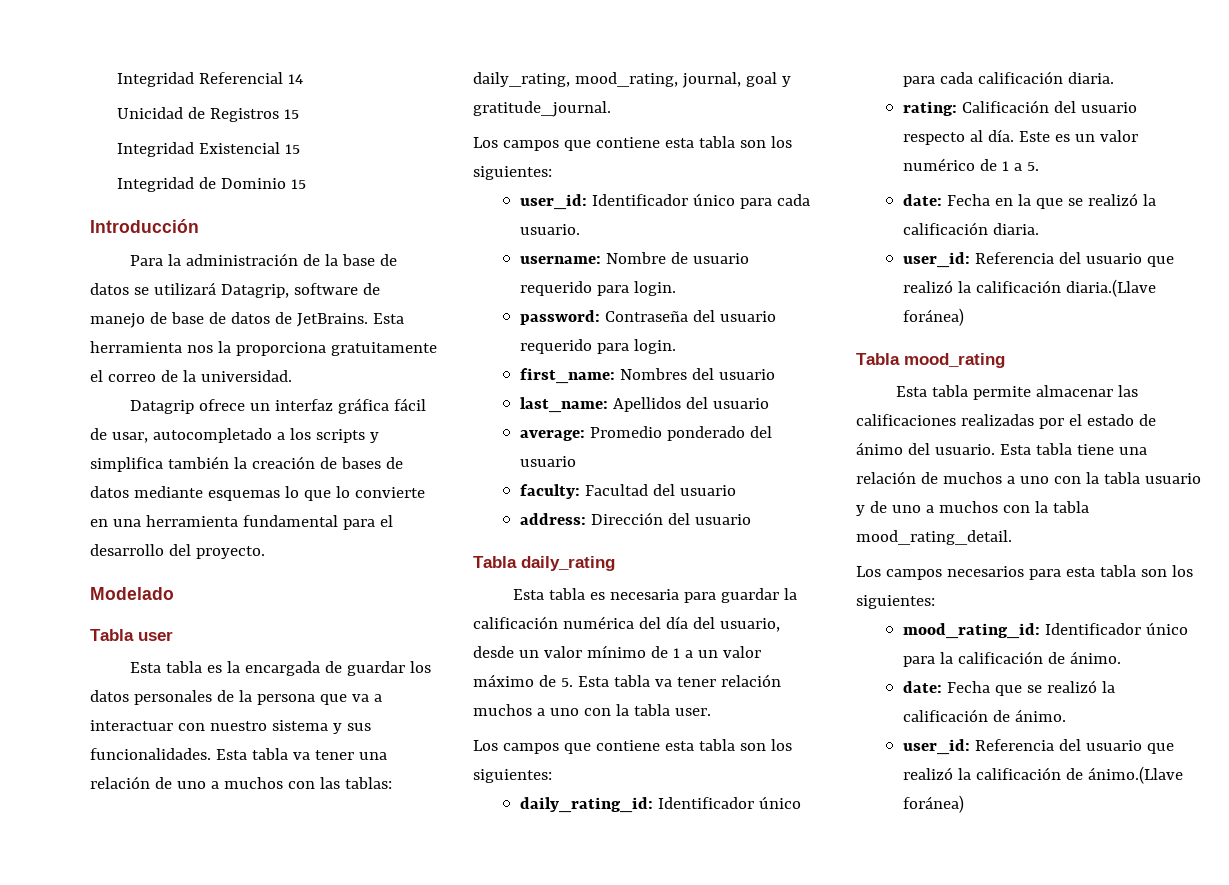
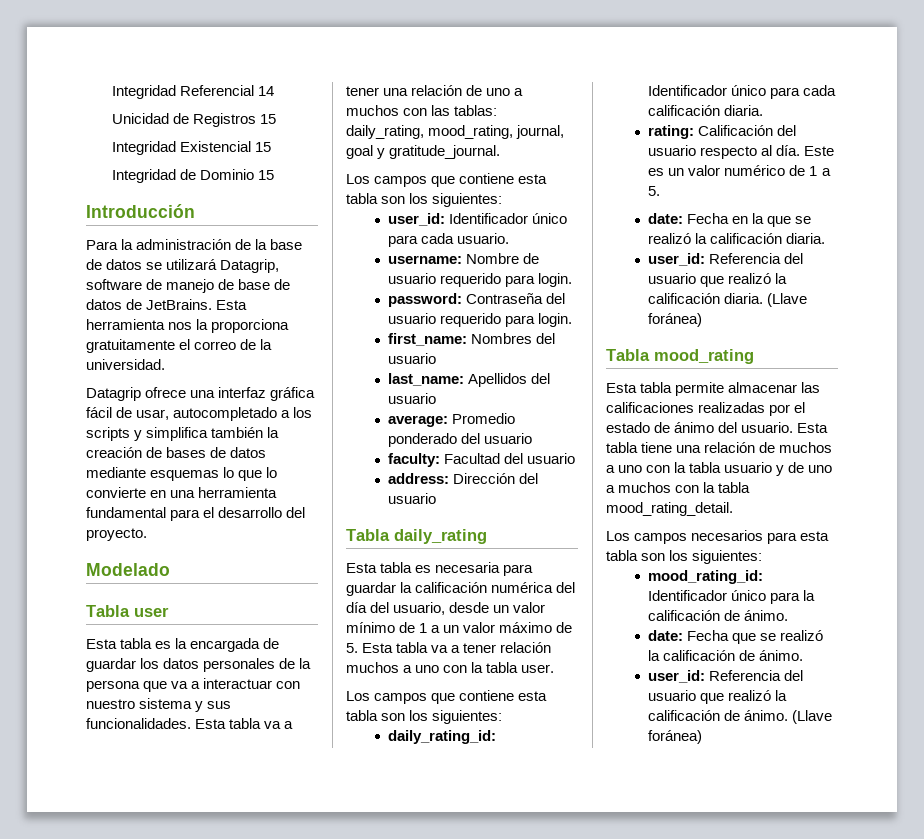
- Datagrip ofrece un interfaz gráfica fácil de usar, autocompletado a los scripts y simplifica también la creación de bases de datos mediante esquemas lo que lo convierte en una herramienta fundamental para el desarrollo del proyecto.
+ Datagrip ofrece una interfaz gráfica fácil de usar, autocompletado a los scripts y simplifica también la creación de bases de datos mediante esquemas lo que lo convierte en una herramienta fundamental para el desarrollo del proyecto.
- Esta tabla va tener una relación de uno a muchos con las tablas: daily_rating, mood_rating, journal, goal y gratitude_journal.
+ Esta tabla va a tener una relación de uno a muchos con las tablas: daily_rating, mood_rating, journal, goal y gratitude_journal.
- Esta tabla es necesaria para guardar la calificación numérica del día del usuario, desde un valor mínimo de 1 a un valor máximo de 5. Esta tabla va tener relación muchos a uno con la tabla user.
+ Esta tabla es necesaria para guardar la calificación numérica del día del usuario, desde un valor mínimo de 1 a un valor máximo de 5. Esta tabla va a tener relación muchos a uno con la tabla user.
- user_id: Referencia del usuario que realizó la calificación diaria.(Llave foránea)
+ user_id: Referencia del usuario que realizó la calificación diaria. (Llave foránea)
- user_id: Referencia del usuario que realizó la calificación de ánimo.(Llave foránea)
+ user_id: Referencia del usuario que realizó la calificación de ánimo. (Llave foránea)

